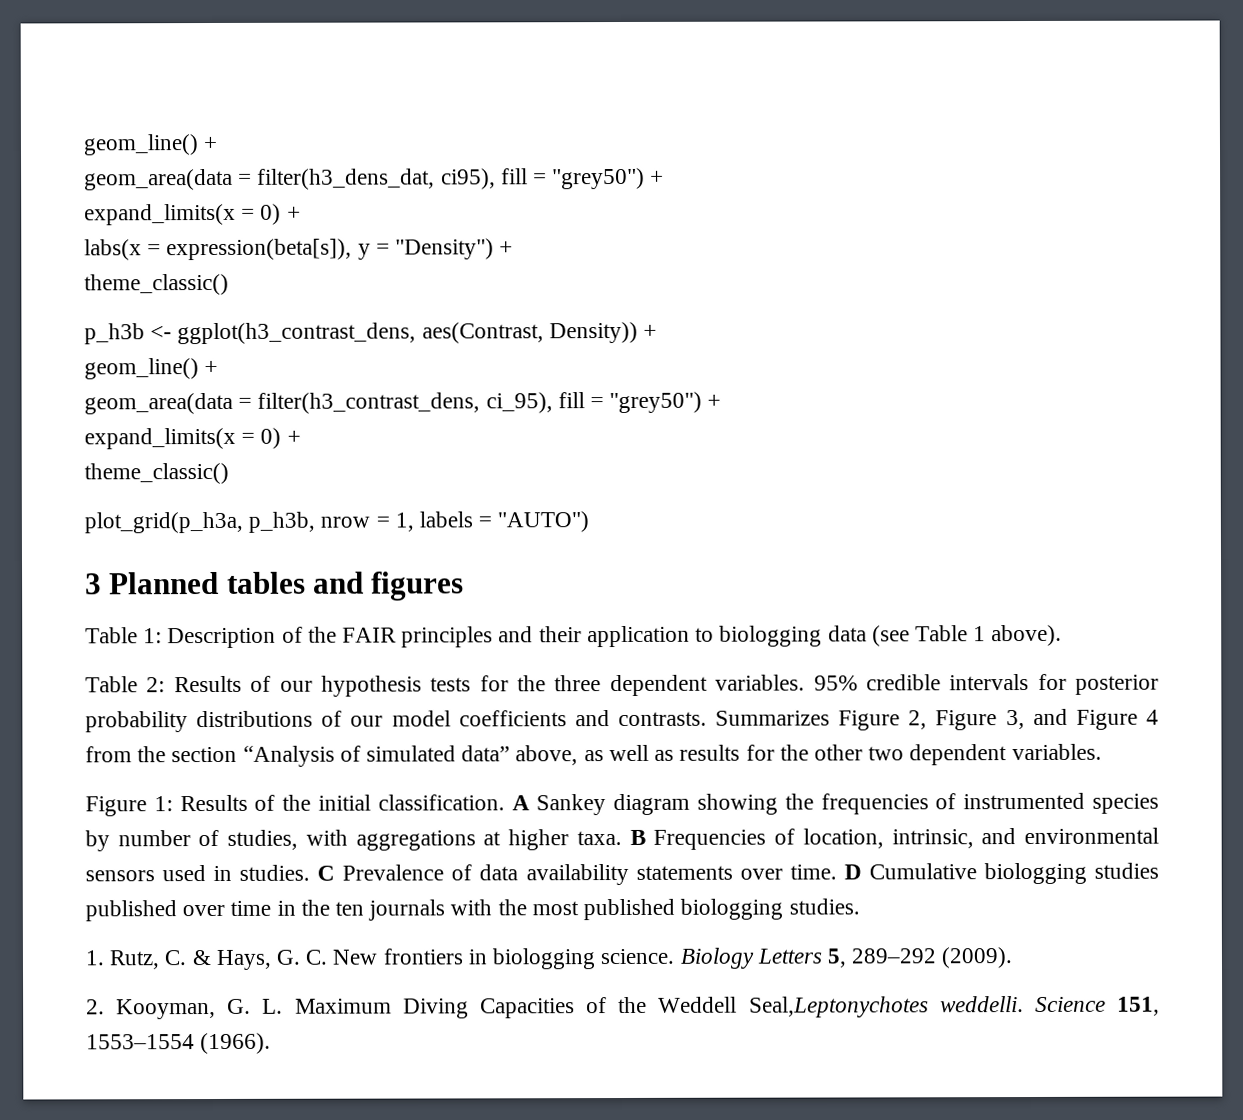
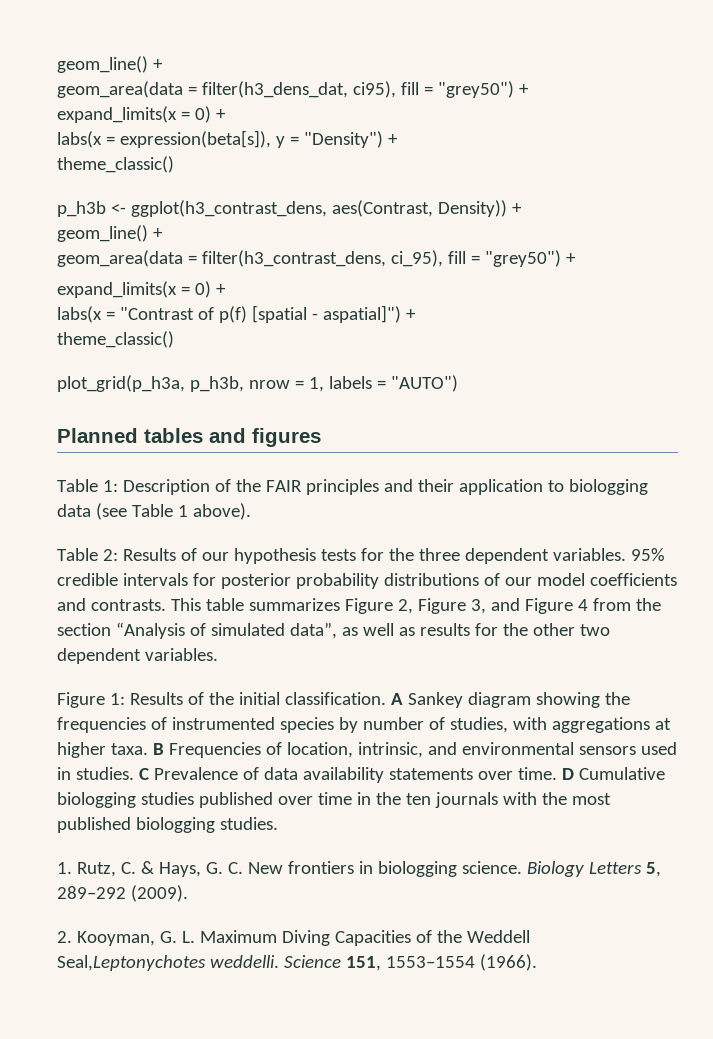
+ labs(x = "Contrast of p(f) [spatial - aspatial]") +
- 3 Planned tables and figures
+ Planned tables and figures
- Summarizes Figure 2, Figure 3, and Figure 4 from the section “Analysis of simulated data” above, as well as results for the other two dependent variables.
+ This table summarizes Figure 2, Figure 3, and Figure 4 from the section “Analysis of simulated data”, as well as results for the other two dependent variables.

